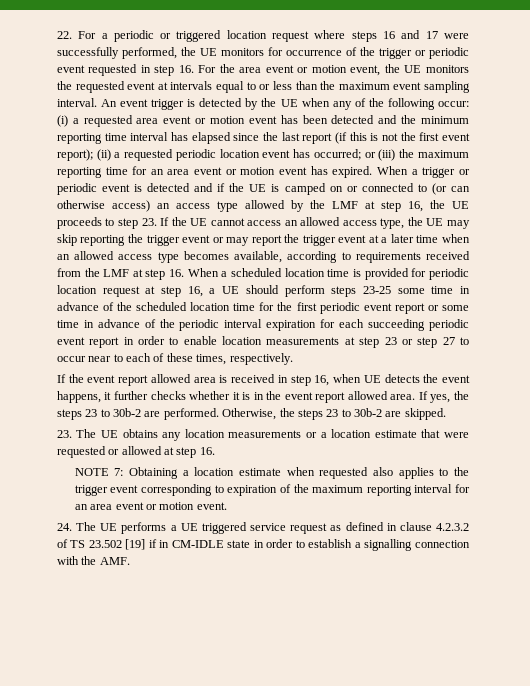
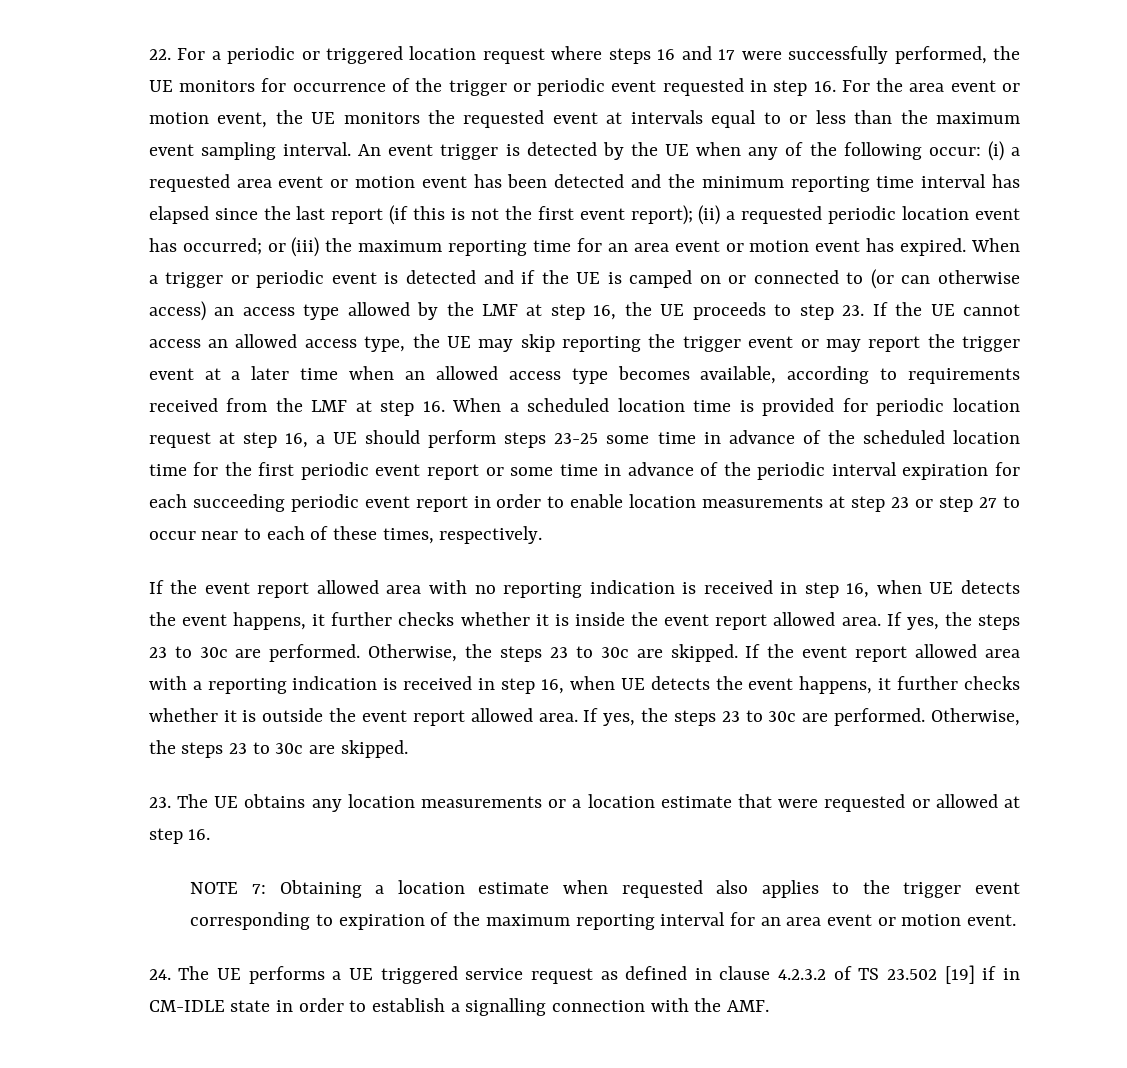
- If the event report allowed area is received in step 16, when UE detects the event happens, it further checks whether it is in the event report allowed area.
+ If the event report allowed area with no reporting indication is received in step 16, when UE detects the event happens, it further checks whether it is inside the event report allowed area.
- If yes, the steps 23 to 30b-2 are performed. Otherwise, the steps 23 to 30b-2 are skipped.
+ If yes, the steps 23 to 30c are performed. Otherwise, the steps 23 to 30c are skipped. If the event report allowed area with a reporting indication is received in step 16, when UE detects the event happens, it further checks whether it is outside the event report allowed area. If yes, the steps 23 to 30c are performed. Otherwise, the steps 23 to 30c are skipped.

